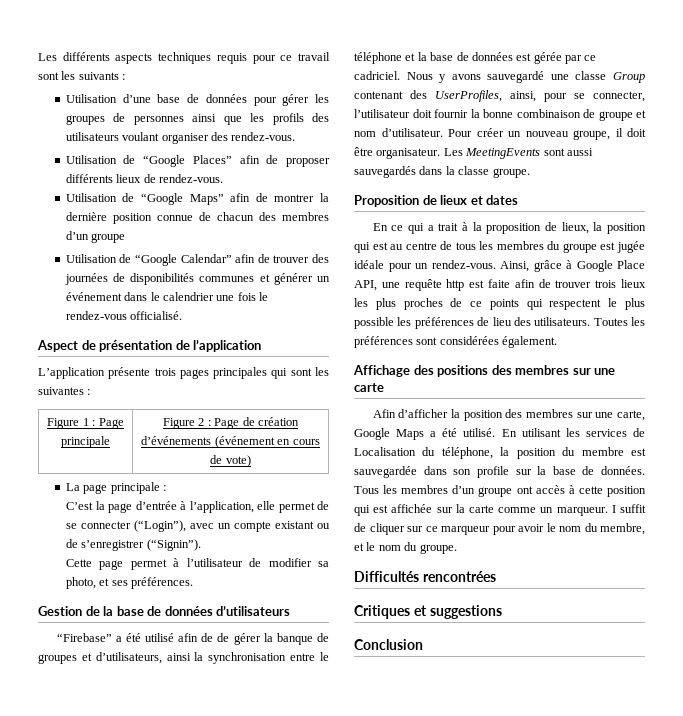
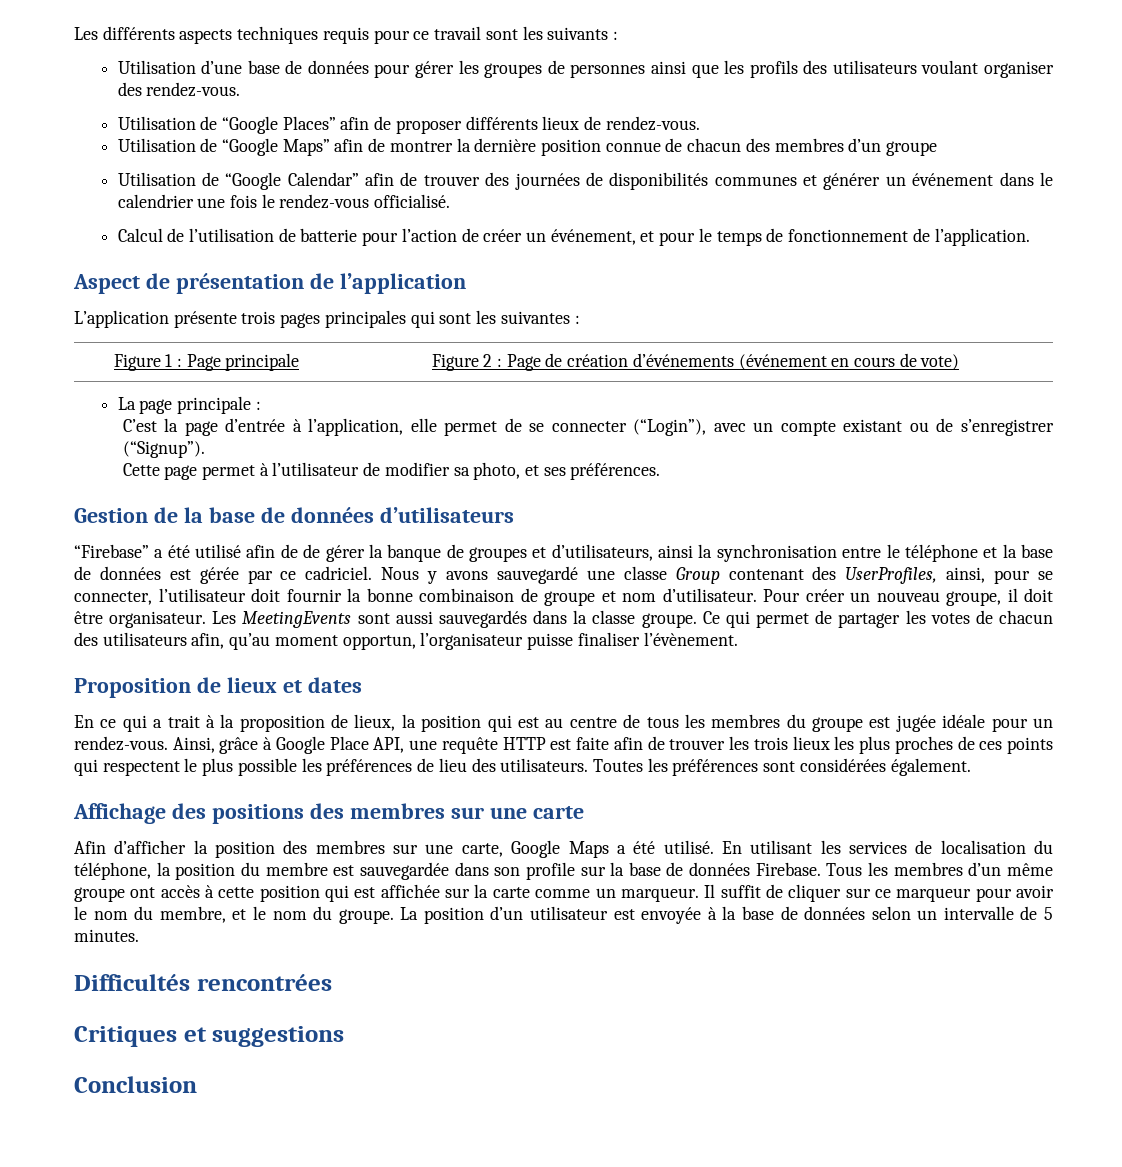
+ Calcul de l’utilisation de batterie pour l’action de créer un événement, et pour le temps de fonctionnement de l’application.
- C’est la page d’entrée à l’application, elle permet de se connecter (“Login”), avec un compte existant ou de s’enregistrer (“Signin”).
+ C’est la page d’entrée à l’application, elle permet de se connecter (“Login”), avec un compte existant ou de s’enregistrer (“Signup”).
+ Ce qui permet de partager les votes de chacun des utilisateurs afin, qu’au moment opportun, l’organisateur puisse finaliser l’évènement.
- Ainsi, grâce à Google Place API, une requête http est faite afin de trouver trois lieux les plus proches de ce points qui respectent le plus possible les préférences de lieu des utilisateurs.
+ Ainsi, grâce à Google Place API, une requête HTTP est faite afin de trouver les trois lieux les plus proches de ces points qui respectent le plus possible les préférences de lieu des utilisateurs.
- En utilisant les services de Localisation du téléphone, la position du membre est sauvegardée dans son profile sur la base de données.
+ En utilisant les services de localisation du téléphone, la position du membre est sauvegardée dans son profile sur la base de données Firebase.
- Tous les membres d’un groupe ont accès à cette position qui est affichée sur la carte comme un marqueur.
+ Tous les membres d’un même groupe ont accès à cette position qui est affichée sur la carte comme un marqueur.
- I suffit de cliquer sur ce marqueur pour avoir le nom du membre, et le nom du groupe.
+ Il suffit de cliquer sur ce marqueur pour avoir le nom du membre, et le nom du groupe. La position d’un utilisateur est envoyée à la base de données selon un intervalle de 5 minutes.

